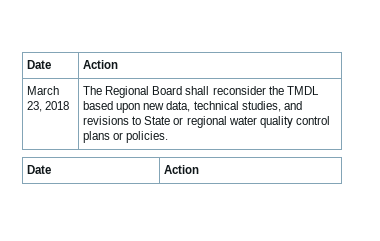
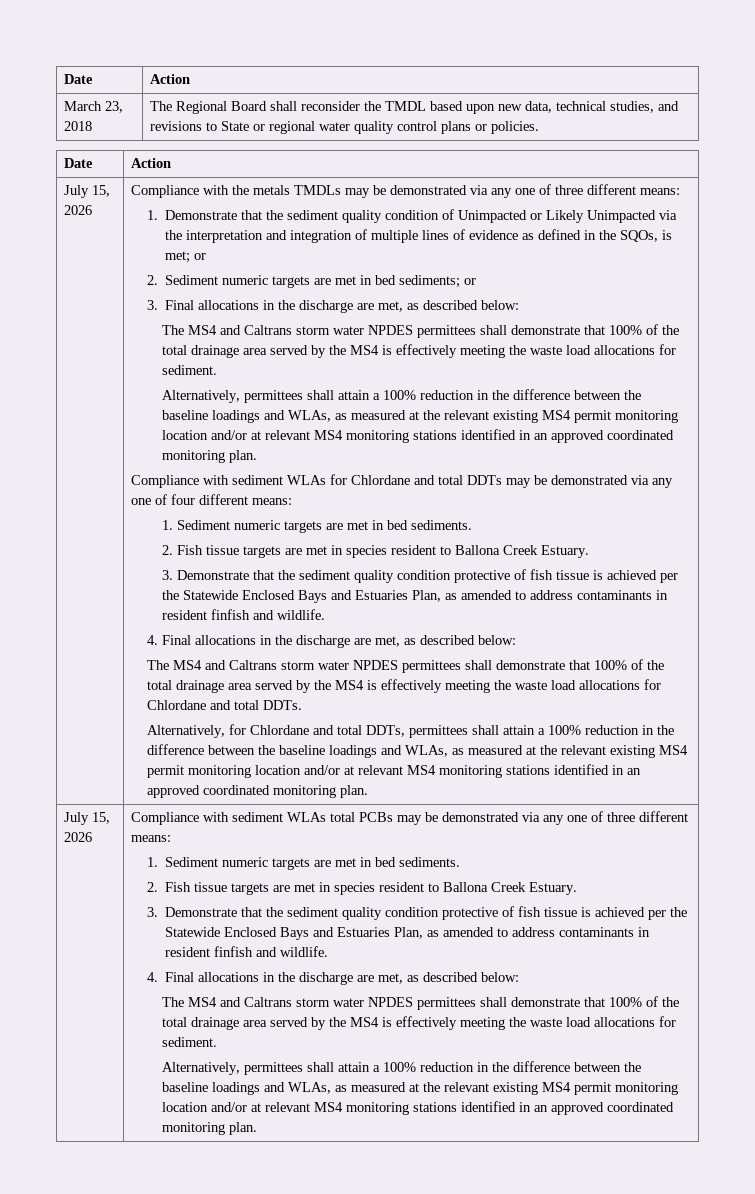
+ July 15, 2026 | Compliance with the metals TMDLs may be demonstrated via any one of three different means:
+ 1. Demonstrate that the sediment quality condition of Unimpacted or Likely Unimpacted via the interpretation and integration of multiple lines of evidence as defined in the SQOs, is met; or
+ 2. Sediment numeric targets are met in bed sediments; or
+ 3. Final allocations in the discharge are met, as described below:
+ The MS4 and Caltrans storm water NPDES permittees shall demonstrate that 100% of the total drainage area served by the MS4 is effectively meeting the waste load allocations for sediment.
+ Alternatively, permittees shall attain a 100% reduction in the difference between the baseline loadings and WLAs, as measured at the relevant existing MS4 permit monitoring location and/or at relevant MS4 monitoring stations identified in an approved coordinated monitoring plan.
+ Compliance with sediment WLAs for Chlordane and total DDTs may be demonstrated via any one of four different means:
+ 1. Sediment numeric targets are met in bed sediments.
+ 2. Fish tissue targets are met in species resident to Ballona Creek Estuary.
+ 3. Demonstrate that the sediment quality condition protective of fish tissue is achieved per the Statewide Enclosed Bays and Estuaries Plan, as amended to address contaminants in resident finfish and wildlife.
+ 4. Final allocations in the discharge are met, as described below:
+ The MS4 and Caltrans storm water NPDES permittees shall demonstrate that 100% of the total drainage area served by the MS4 is effectively meeting the waste load allocations for Chlordane and total DDTs.
+ Alternatively, for Chlordane and total DDTs, permittees shall attain a 100% reduction in the difference between the baseline loadings and WLAs, as measured at the relevant existing MS4 permit monitoring location and/or at relevant MS4 monitoring stations identified in an approved coordinated monitoring plan.
+ July 15, 2026 | Compliance with sediment WLAs total PCBs may be demonstrated via any one of three different means:
+ 1. Sediment numeric targets are met in bed sediments.
+ 2. Fish tissue targets are met in species resident to Ballona Creek Estuary.
+ 3. Demonstrate that the sediment quality condition protective of fish tissue is achieved per the Statewide Enclosed Bays and Estuaries Plan, as amended to address contaminants in resident finfish and wildlife.
+ 4. Final allocations in the discharge are met, as described below:
+ The MS4 and Caltrans storm water NPDES permittees shall demonstrate that 100% of the total drainage area served by the MS4 is effectively meeting the waste load allocations for sediment.
+ Alternatively, permittees shall attain a 100% reduction in the difference between the baseline loadings and WLAs, as measured at the relevant existing MS4 permit monitoring location and/or at relevant MS4 monitoring stations identified in an approved coordinated monitoring plan.

